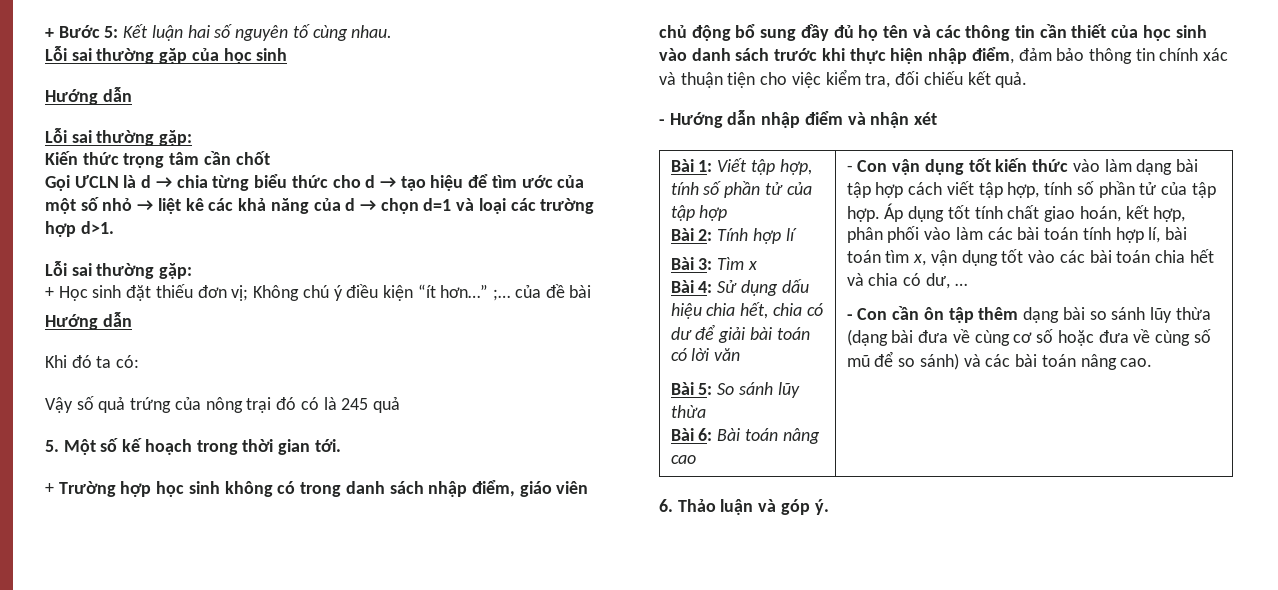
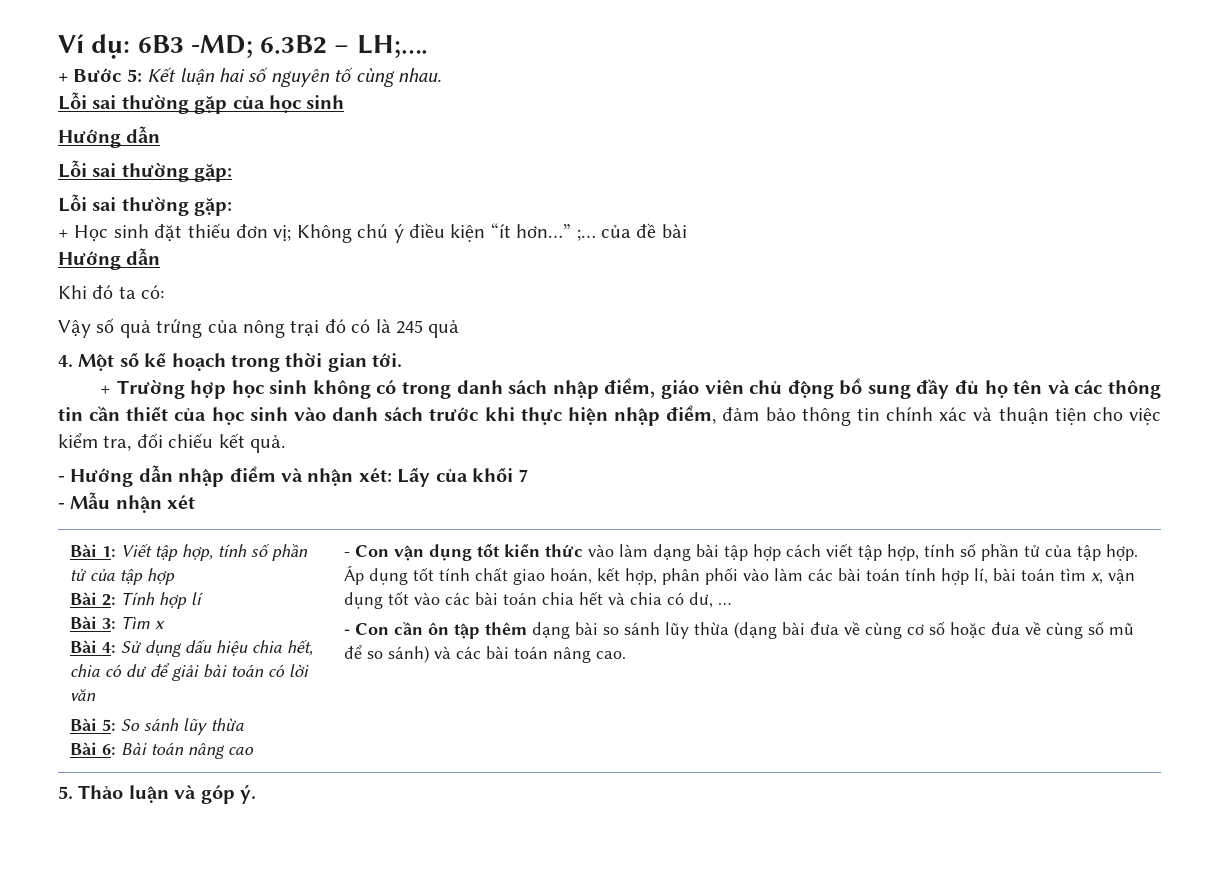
+ Ví dụ: 6B3 -MD; 6.3B2 – LH;….
- Kiến thức trọng tâm cần chốt
- Gọi ƯCLN là d → chia từng biểu thức cho d → tạo hiệu để tìm ước của một số nhỏ → liệt kê các khả năng của d → chọn d=1 và loại các trường hợp d>1.
- 5. Một số kế hoạch trong thời gian tới.
+ 4. Một số kế hoạch trong thời gian tới.
- - Hướng dẫn nhập điểm và nhận xét
+ - Hướng dẫn nhập điểm và nhận xét: Lấy của khối 7
+ - Mẫu nhận xét
- 6. Thảo luận và góp ý.
+ 5. Thảo luận và góp ý.

